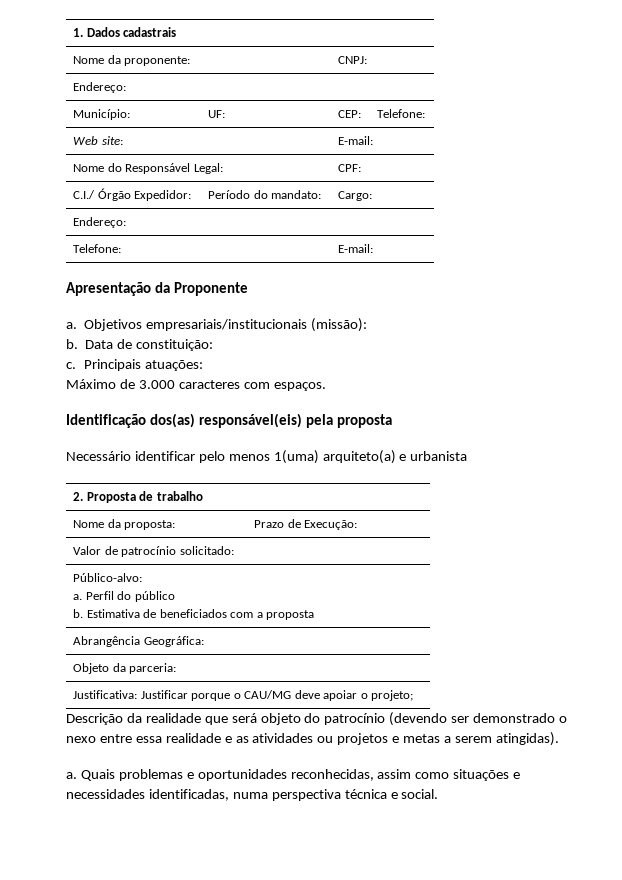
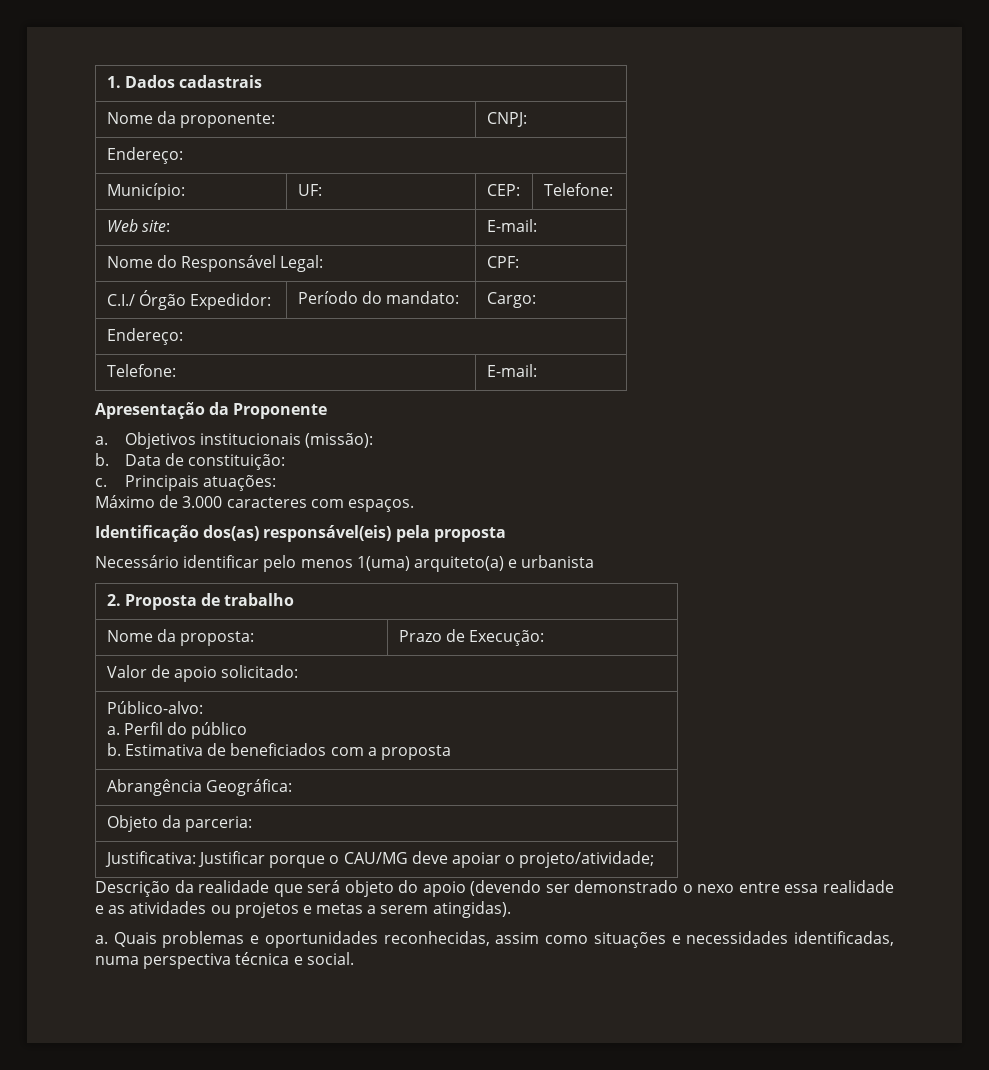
- Objetivos empresariais/institucionais (missão):
+ Objetivos institucionais (missão):
- Valor de patrocínio solicitado:
+ Valor de apoio solicitado:
- Justificativa: Justificar porque o CAU/MG deve apoiar o projeto;
+ Justificativa: Justificar porque o CAU/MG deve apoiar o projeto/atividade;
- Descrição da realidade que será objeto do patrocínio (devendo ser demonstrado o nexo entre essa realidade e as atividades ou projetos e metas a serem atingidas).
+ Descrição da realidade que será objeto do apoio (devendo ser demonstrado o nexo entre essa realidade e as atividades ou projetos e metas a serem atingidas).

